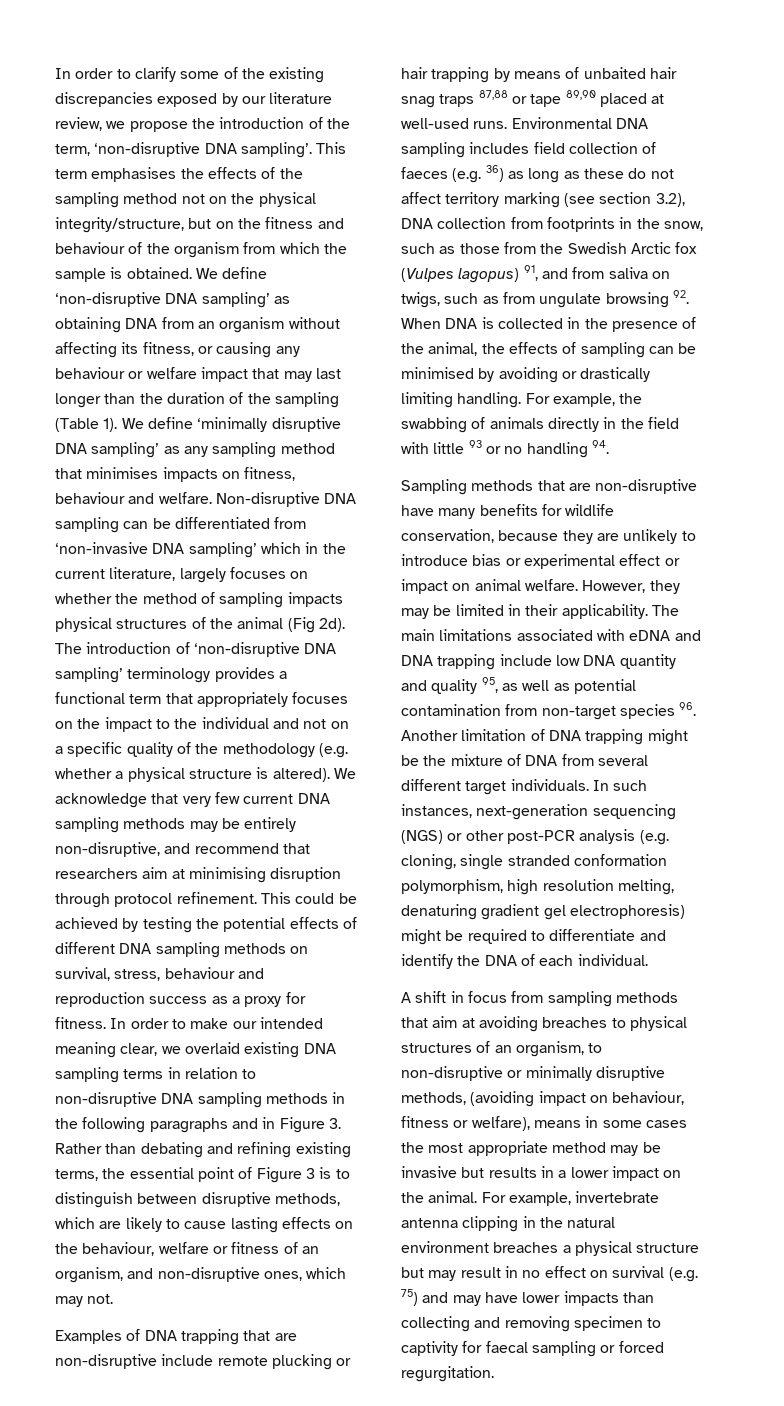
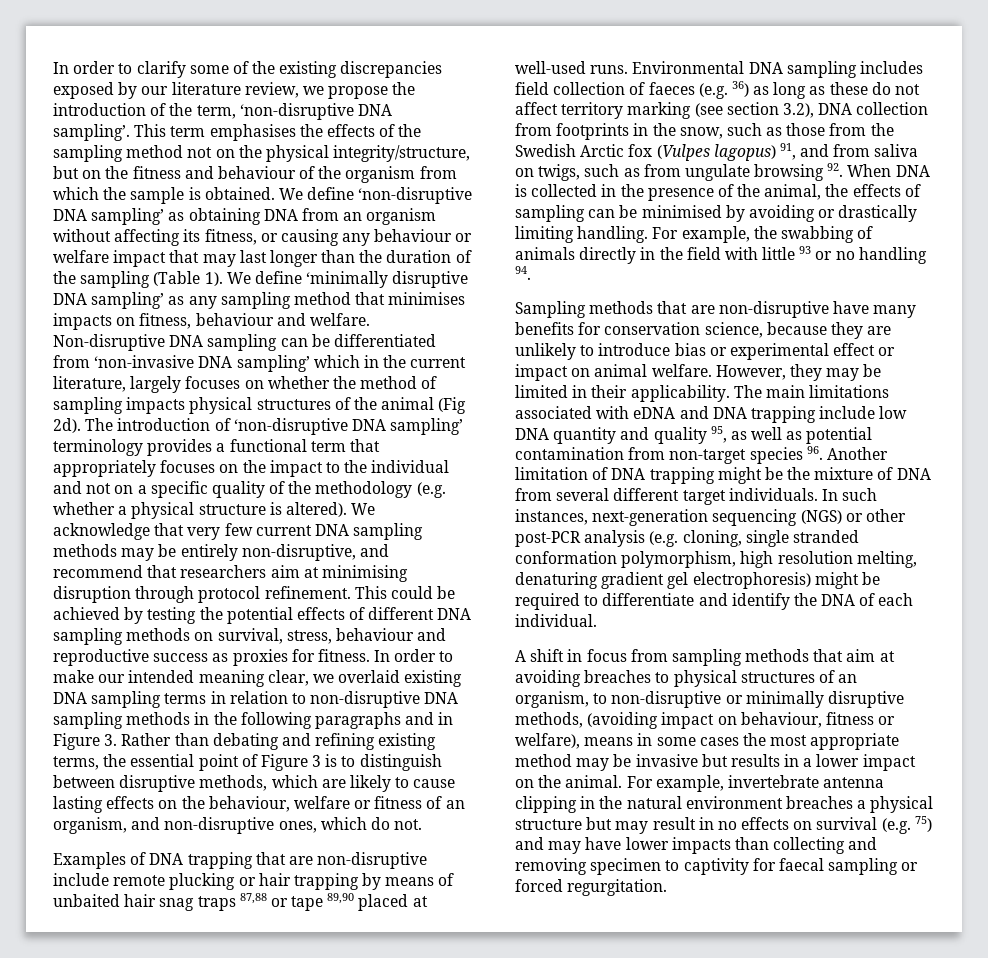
- This could be achieved by testing the potential effects of different DNA sampling methods on survival, stress, behaviour and reproduction success as a proxy for fitness.
+ This could be achieved by testing the potential effects of different DNA sampling methods on survival, stress, behaviour and reproductive success as proxies for fitness.
- In order to make our intended meaning clear, we overlaid existing DNA sampling terms in relation to non-disruptive DNA sampling methods in the following paragraphs and in Figure 3. Rather than debating and refining existing terms, the essential point of Figure 3 is to distinguish between disruptive methods, which are likely to cause lasting effects on the behaviour, welfare or fitness of an organism, and non-disruptive ones, which may not.
+ In order to make our intended meaning clear, we overlaid existing DNA sampling terms in relation to non-disruptive DNA sampling methods in the following paragraphs and in Figure 3. Rather than debating and refining existing terms, the essential point of Figure 3 is to distinguish between disruptive methods, which are likely to cause lasting effects on the behaviour, welfare or fitness of an organism, and non-disruptive ones, which do not.
- Sampling methods that are non-disruptive have many benefits for wildlife conservation, because they are unlikely to introduce bias or experimental effect or impact on animal welfare.
+ Sampling methods that are non-disruptive have many benefits for conservation science, because they are unlikely to introduce bias or experimental effect or impact on animal welfare.
- For example, invertebrate antenna clipping in the natural environment breaches a physical structure but may result in no effect on survival (e.g. 75) and may have lower impacts than collecting and removing specimen to captivity for faecal sampling or forced regurgitation.
+ For example, invertebrate antenna clipping in the natural environment breaches a physical structure but may result in no effects on survival (e.g. 75) and may have lower impacts than collecting and removing specimen to captivity for faecal sampling or forced regurgitation.

